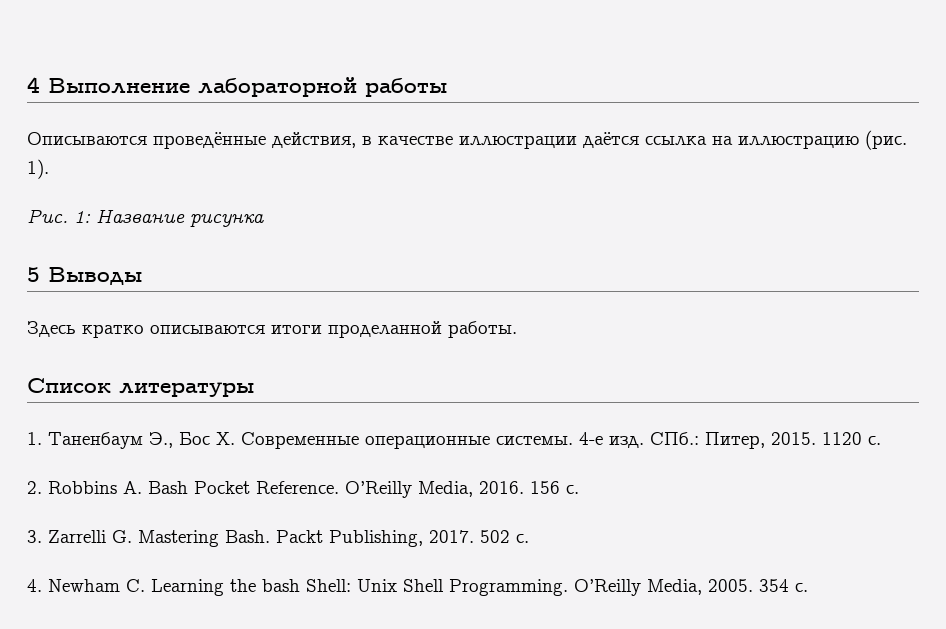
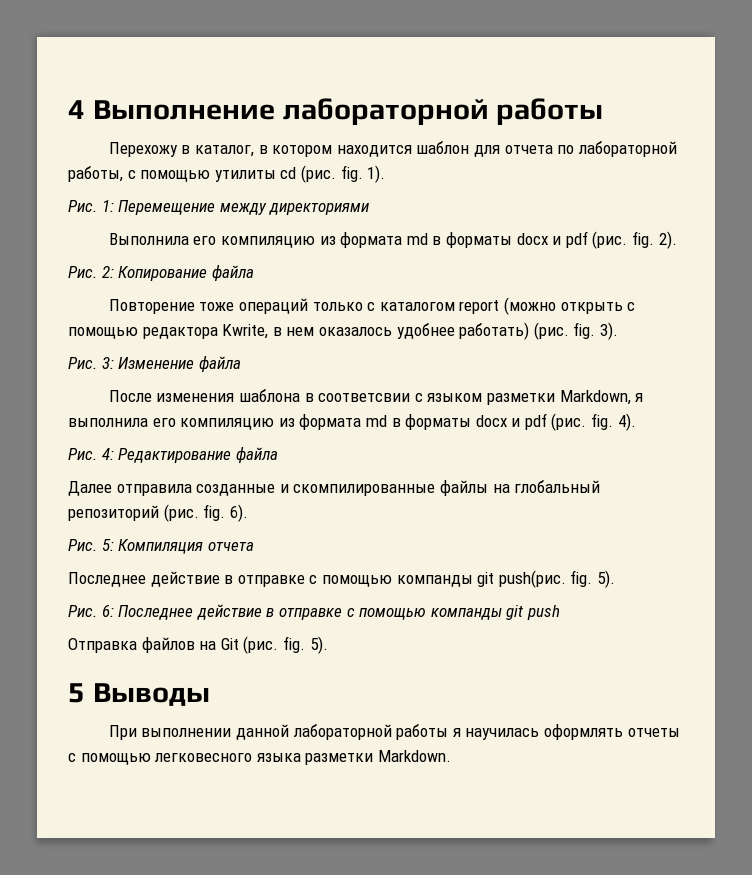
- Описываются проведённые действия, в качестве иллюстрации даётся ссылка на иллюстрацию (рис. 1).
- Рис. 1: Название рисунка
+ Перехожу в каталог, в котором находится шаблон для отчета по лабораторной работы, с помощью утилиты cd (рис. fig. 1).
+ Рис. 1: Перемещение между директориями
+ Выполнила его компиляцию из формата md в форматы docx и pdf (рис. fig. 2).
+ Рис. 2: Копирование файла
+ Повторение тоже операций только с каталогом report (можно открыть с помощью редактора Kwrite, в нем оказалось удобнее работать) (рис. fig. 3).
+ Рис. 3: Изменение файла
+ После изменения шаблона в соответсвии с языком разметки Markdown, я выполнила его компиляцию из формата md в форматы docx и pdf (рис. fig. 4).
+ Рис. 4: Редактирование файла
+ Далее отправила созданные и скомпилированные файлы на глобальный репозиторий (рис. fig. 6).
+ Рис. 5: Компиляция отчета
+ Последнее действие в отправке с помощью компанды git push(рис. fig. 5).
+ Рис. 6: Последнее действие в отправке с помощью компанды git push
+ Отправка файлов на Git (рис. fig. 5).
  5 Выводы
- Здесь кратко описываются итоги проделанной работы.
- Список литературы
- 1. Таненбаум Э., Бос Х. Современные операционные системы. 4-е изд. СПб.: Питер, 2015. 1120 с.
- 2. Robbins A. Bash Pocket Reference. O’Reilly Media, 2016. 156 с.
- 3. Zarrelli G. Mastering Bash. Packt Publishing, 2017. 502 с.
- 4. Newham C. Learning the bash Shell: Unix Shell Programming. O’Reilly Media, 2005. 354 с.
+ При выполнении данной лабораторной работы я научилась оформлять отчеты с помощью легковесного языка разметки Markdown.

